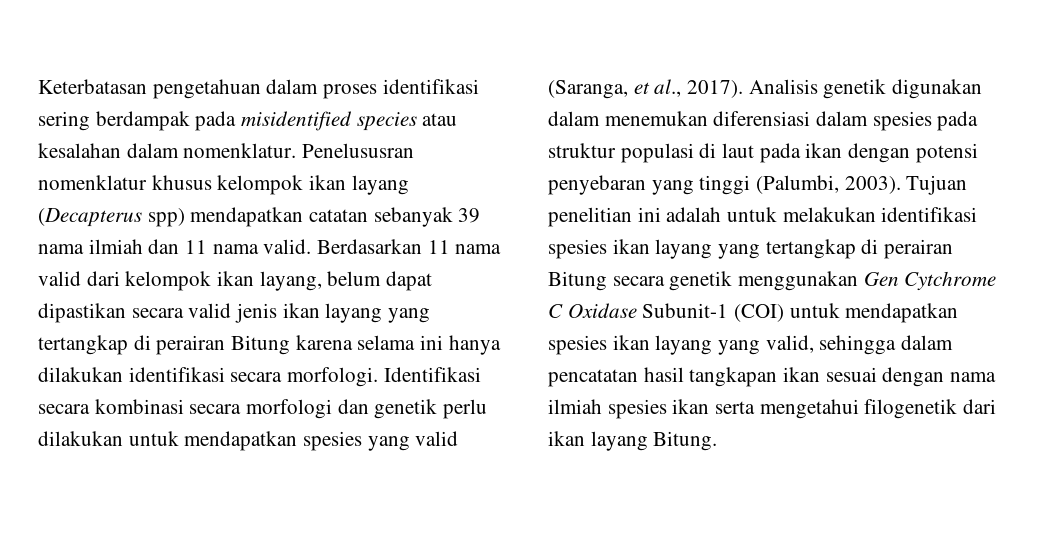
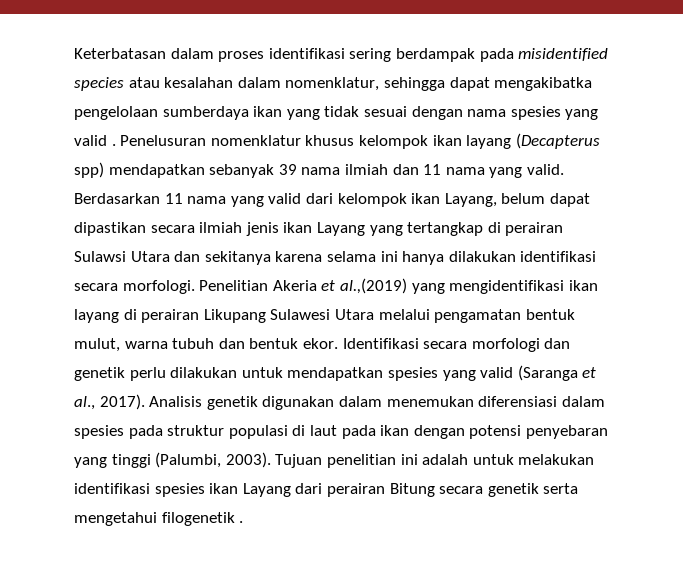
- Keterbatasan pengetahuan dalam proses identifikasi sering berdampak pada misidentified species atau kesalahan dalam nomenklatur. Penelususran nomenklatur khusus kelompok ikan layang (Decapterus spp) mendapatkan catatan sebanyak 39 nama ilmiah dan 11 nama valid.
+ Keterbatasan dalam proses identifikasi sering berdampak pada misidentified species atau kesalahan dalam nomenklatur, sehingga dapat mengakibatka pengelolaan sumberdaya ikan yang tidak sesuai dengan nama spesies yang valid . Penelusuran nomenklatur khusus kelompok ikan layang (Decapterus spp) mendapatkan sebanyak 39 nama ilmiah dan 11 nama yang valid.
- Berdasarkan 11 nama valid dari kelompok ikan layang, belum dapat dipastikan secara valid jenis ikan layang yang tertangkap di perairan Bitung karena selama ini hanya dilakukan identifikasi secara morfologi.
+ Berdasarkan 11 nama yang valid dari kelompok ikan Layang, belum dapat dipastikan secara ilmiah jenis ikan Layang yang tertangkap di perairan Sulawsi Utara dan sekitanya karena selama ini hanya dilakukan identifikasi secara morfologi.
- Identifikasi secara kombinasi secara morfologi dan genetik perlu dilakukan untuk mendapatkan spesies yang valid (Saranga, et al., 2017).
+ Penelitian Akeria et al.,(2019) yang mengidentifikasi ikan layang di perairan Likupang Sulawesi Utara melalui pengamatan bentuk mulut, warna tubuh dan bentuk ekor. Identifikasi secara morfologi dan genetik perlu dilakukan untuk mendapatkan spesies yang valid (Saranga et al., 2017).
- Tujuan penelitian ini adalah untuk melakukan identifikasi spesies ikan layang yang tertangkap di perairan Bitung secara genetik menggunakan Gen Cytchrome C Oxidase Subunit-1 (COI) untuk mendapatkan spesies ikan layang yang valid, sehingga dalam pencatatan hasil tangkapan ikan sesuai dengan nama ilmiah spesies ikan serta mengetahui filogenetik dari ikan layang Bitung.
+ Tujuan penelitian ini adalah untuk melakukan identifikasi spesies ikan Layang dari perairan Bitung secara genetik serta mengetahui filogenetik .

